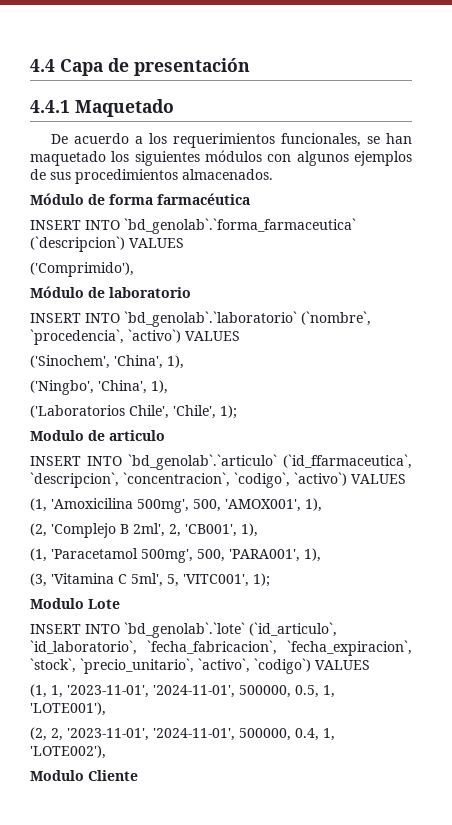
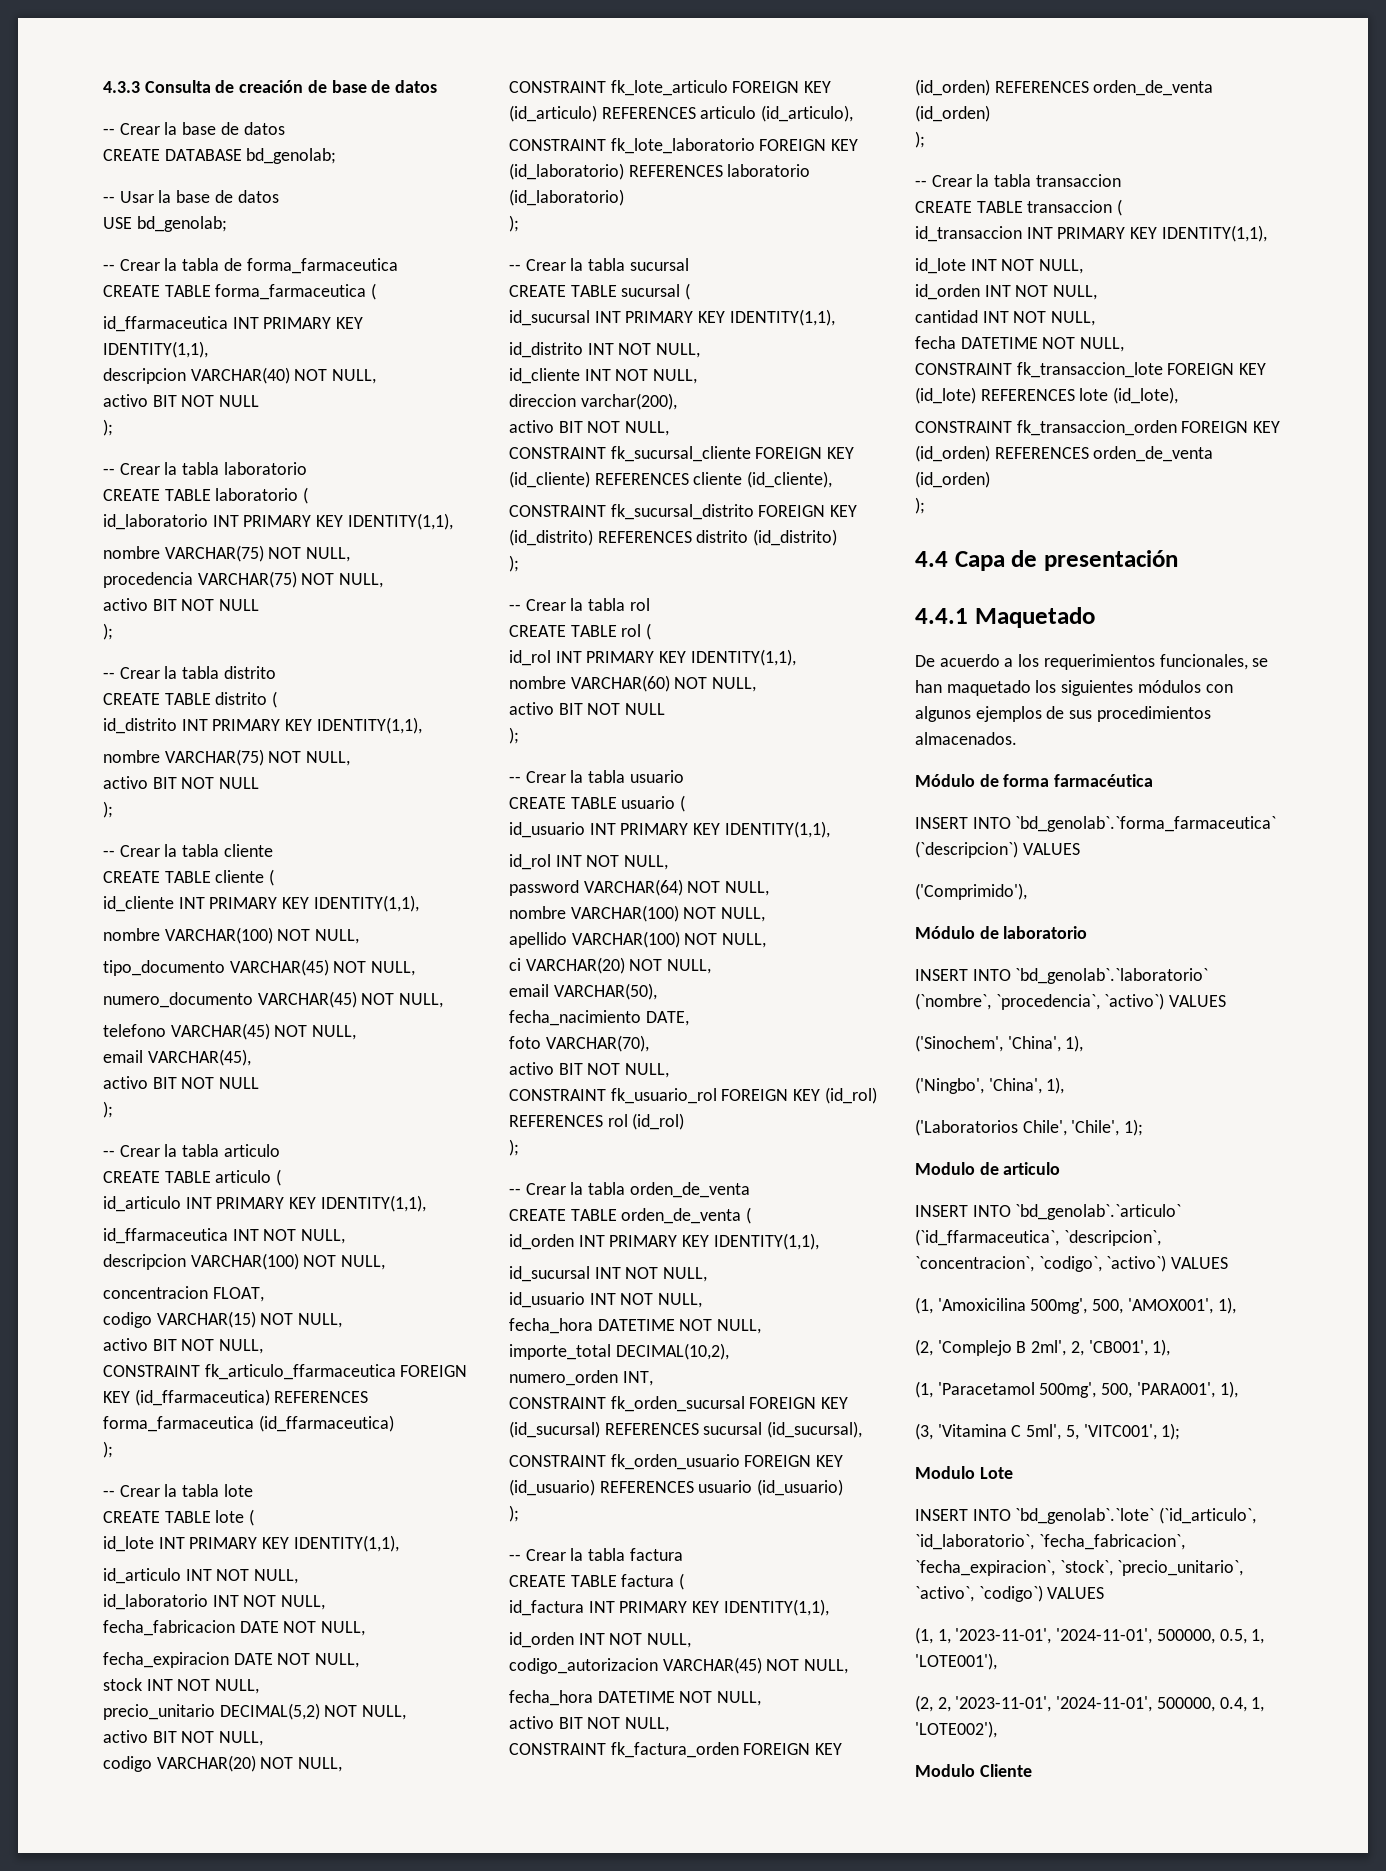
+ 4.3.3 Consulta de creación de base de datos
+ -- Crear la base de datos
+ CREATE DATABASE bd_genolab;
+ -- Usar la base de datos
+ USE bd_genolab;
+ -- Crear la tabla de forma_farmaceutica
+ CREATE TABLE forma_farmaceutica (
+ id_ffarmaceutica INT PRIMARY KEY IDENTITY(1,1),
+ descripcion VARCHAR(40) NOT NULL,
+ activo BIT NOT NULL
+ );
+ -- Crear la tabla laboratorio
+ CREATE TABLE laboratorio (
+ id_laboratorio INT PRIMARY KEY IDENTITY(1,1),
+ nombre VARCHAR(75) NOT NULL,
+ procedencia VARCHAR(75) NOT NULL,
+ activo BIT NOT NULL
+ );
+ -- Crear la tabla distrito
+ CREATE TABLE distrito (
+ id_distrito INT PRIMARY KEY IDENTITY(1,1),
+ nombre VARCHAR(75) NOT NULL,
+ activo BIT NOT NULL
+ );
+ -- Crear la tabla cliente
+ CREATE TABLE cliente (
+ id_cliente INT PRIMARY KEY IDENTITY(1,1),
+ nombre VARCHAR(100) NOT NULL,
+ tipo_documento VARCHAR(45) NOT NULL,
+ numero_documento VARCHAR(45) NOT NULL,
+ telefono VARCHAR(45) NOT NULL,
+ email VARCHAR(45),
+ activo BIT NOT NULL
+ );
+ -- Crear la tabla articulo
+ CREATE TABLE articulo (
+ id_articulo INT PRIMARY KEY IDENTITY(1,1),
+ id_ffarmaceutica INT NOT NULL,
+ descripcion VARCHAR(100) NOT NULL,
+ concentracion FLOAT,
+ codigo VARCHAR(15) NOT NULL,
+ activo BIT NOT NULL,
+ CONSTRAINT fk_articulo_ffarmaceutica FOREIGN KEY (id_ffarmaceutica) REFERENCES forma_farmaceutica (id_ffarmaceutica)
+ );
+ -- Crear la tabla lote
+ CREATE TABLE lote (
+ id_lote INT PRIMARY KEY IDENTITY(1,1),
+ id_articulo INT NOT NULL,
+ id_laboratorio INT NOT NULL,
+ fecha_fabricacion DATE NOT NULL,
+ fecha_expiracion DATE NOT NULL,
+ stock INT NOT NULL,
+ precio_unitario DECIMAL(5,2) NOT NULL,
+ activo BIT NOT NULL,
+ codigo VARCHAR(20) NOT NULL,
+ CONSTRAINT fk_lote_articulo FOREIGN KEY (id_articulo) REFERENCES articulo (id_articulo),
+ CONSTRAINT fk_lote_laboratorio FOREIGN KEY (id_laboratorio) REFERENCES laboratorio (id_laboratorio)
+ );
+ -- Crear la tabla sucursal
+ CREATE TABLE sucursal (
+ id_sucursal INT PRIMARY KEY IDENTITY(1,1),
+ id_distrito INT NOT NULL,
+ id_cliente INT NOT NULL,
+ direccion varchar(200),
+ activo BIT NOT NULL,
+ CONSTRAINT fk_sucursal_cliente FOREIGN KEY (id_cliente) REFERENCES cliente (id_cliente),
+ CONSTRAINT fk_sucursal_distrito FOREIGN KEY (id_distrito) REFERENCES distrito (id_distrito)
+ );
+ -- Crear la tabla rol
+ CREATE TABLE rol (
+ id_rol INT PRIMARY KEY IDENTITY(1,1),
+ nombre VARCHAR(60) NOT NULL,
+ activo BIT NOT NULL
+ );
+ -- Crear la tabla usuario
+ CREATE TABLE usuario (
+ id_usuario INT PRIMARY KEY IDENTITY(1,1),
+ id_rol INT NOT NULL,
+ password VARCHAR(64) NOT NULL,
+ nombre VARCHAR(100) NOT NULL,
+ apellido VARCHAR(100) NOT NULL,
+ ci VARCHAR(20) NOT NULL,
+ email VARCHAR(50),
+ fecha_nacimiento DATE,
+ foto VARCHAR(70),
+ activo BIT NOT NULL,
+ CONSTRAINT fk_usuario_rol FOREIGN KEY (id_rol) REFERENCES rol (id_rol)
+ );
+ -- Crear la tabla orden_de_venta
+ CREATE TABLE orden_de_venta (
+ id_orden INT PRIMARY KEY IDENTITY(1,1),
+ id_sucursal INT NOT NULL,
+ id_usuario INT NOT NULL,
+ fecha_hora DATETIME NOT NULL,
+ importe_total DECIMAL(10,2),
+ numero_orden INT,
+ CONSTRAINT fk_orden_sucursal FOREIGN KEY (id_sucursal) REFERENCES sucursal (id_sucursal),
+ CONSTRAINT fk_orden_usuario FOREIGN KEY (id_usuario) REFERENCES usuario (id_usuario)
+ );
+ -- Crear la tabla factura
+ CREATE TABLE factura (
+ id_factura INT PRIMARY KEY IDENTITY(1,1),
+ id_orden INT NOT NULL,
+ codigo_autorizacion VARCHAR(45) NOT NULL,
+ fecha_hora DATETIME NOT NULL,
+ activo BIT NOT NULL,
+ CONSTRAINT fk_factura_orden FOREIGN KEY (id_orden) REFERENCES orden_de_venta (id_orden)
+ );
+ -- Crear la tabla transaccion
+ CREATE TABLE transaccion (
+ id_transaccion INT PRIMARY KEY IDENTITY(1,1),
+ id_lote INT NOT NULL,
+ id_orden INT NOT NULL,
+ cantidad INT NOT NULL,
+ fecha DATETIME NOT NULL,
+ CONSTRAINT fk_transaccion_lote FOREIGN KEY (id_lote) REFERENCES lote (id_lote),
+ CONSTRAINT fk_transaccion_orden FOREIGN KEY (id_orden) REFERENCES orden_de_venta (id_orden)
+ );

